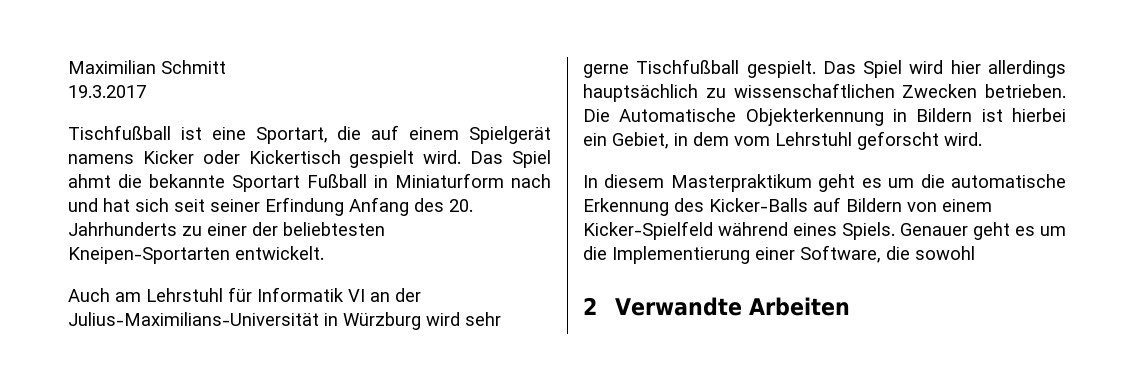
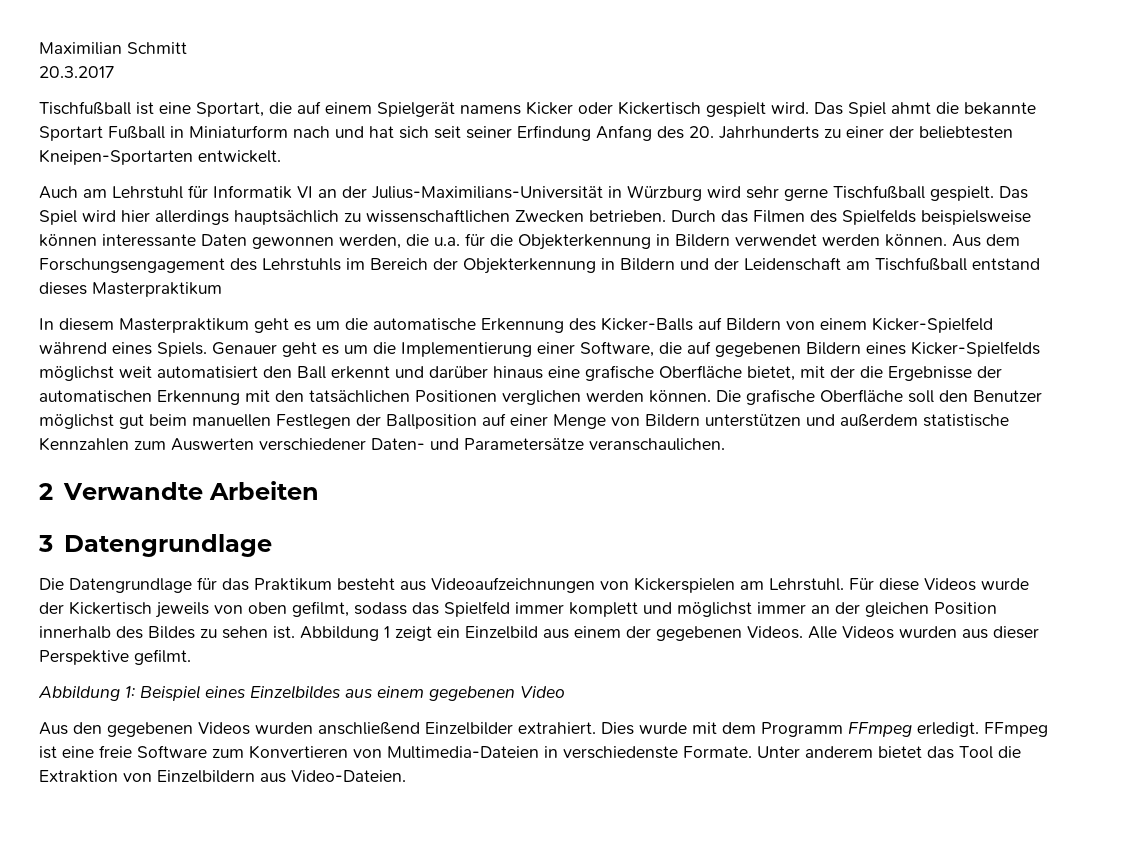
- 19.3.2017
+ 20.3.2017
- Die Automatische Objekterkennung in Bildern ist hierbei ein Gebiet, in dem vom Lehrstuhl geforscht wird.
+ Durch das Filmen des Spielfelds beispielsweise können interessante Daten gewonnen werden, die u.a. für die Objekterkennung in Bildern verwendet werden können. Aus dem Forschungsengagement des Lehrstuhls im Bereich der Objekterkennung in Bildern und der Leidenschaft am Tischfußball entstand dieses Masterpraktikum
- Genauer geht es um die Implementierung einer Software, die sowohl
+ Genauer geht es um die Implementierung einer Software, die auf gegebenen Bildern eines Kicker-Spielfelds möglichst weit automatisiert den Ball erkennt und darüber hinaus eine grafische Oberfläche bietet, mit der die Ergebnisse der automatischen Erkennung mit den tatsächlichen Positionen verglichen werden können. Die grafische Oberfläche soll den Benutzer möglichst gut beim manuellen Festlegen der Ballposition auf einer Menge von Bildern unterstützen und außerdem statistische Kennzahlen zum Auswerten verschiedener Daten- und Parametersätze veranschaulichen.
  2 Verwandte Arbeiten
+ 3 Datengrundlage
+ Die Datengrundlage für das Praktikum besteht aus Videoaufzeichnungen von Kickerspielen am Lehrstuhl. Für diese Videos wurde der Kickertisch jeweils von oben gefilmt, sodass das Spielfeld immer komplett und möglichst immer an der gleichen Position innerhalb des Bildes zu sehen ist. Abbildung 1 zeigt ein Einzelbild aus einem der gegebenen Videos. Alle Videos wurden aus dieser Perspektive gefilmt.
+ Abbildung 1: Beispiel eines Einzelbildes aus einem gegebenen Video
+ Aus den gegebenen Videos wurden anschließend Einzelbilder extrahiert. Dies wurde mit dem Programm FFmpeg erledigt. FFmpeg ist eine freie Software zum Konvertieren von Multimedia-Dateien in verschiedenste Formate. Unter anderem bietet das Tool die Extraktion von Einzelbildern aus Video-Dateien.

